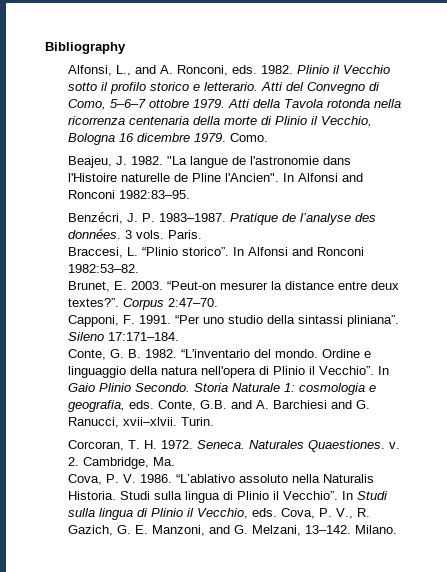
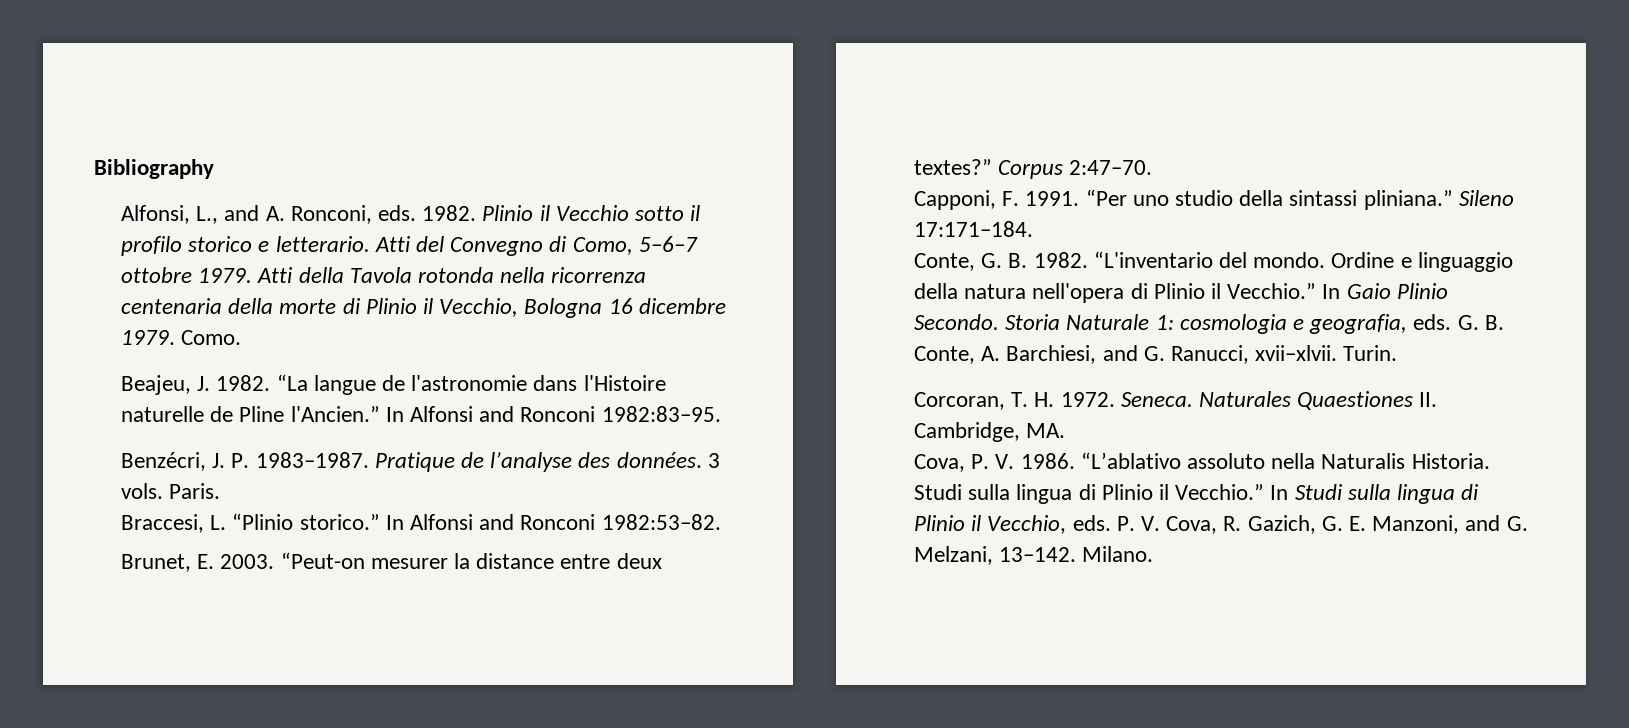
- ʺLa langue de l'astronomie dans l'Histoire naturelle de Pline l'Ancienʺ.
+ “La langue de l'astronomie dans l'Histoire naturelle de Pline l'Ancien.”
- Braccesi, L. “Plinio storico”.
+ Braccesi, L. “Plinio storico.”
- “Peut-on mesurer la distance entre deux textes?”.
+ “Peut-on mesurer la distance entre deux textes?”
- “Per uno studio della sintassi pliniana”.
+ “Per uno studio della sintassi pliniana.”
- Ordine e linguaggio della natura nell'opera di Plinio il Vecchio”.
+ Ordine e linguaggio della natura nell'opera di Plinio il Vecchio.”
- Storia Naturale 1: cosmologia e geografia, eds. Conte, G.B. and A. Barchiesi and G. Ranucci, xvii–xlvii.
+ Storia Naturale 1: cosmologia e geografia, eds. G. B. Conte, A. Barchiesi, and G. Ranucci, xvii–xlvii.
- Naturales Quaestiones. v. 2. Cambridge, Ma.
+ Naturales Quaestiones II. Cambridge, MA.
- Studi sulla lingua di Plinio il Vecchio”.
+ Studi sulla lingua di Plinio il Vecchio.”
- In Studi sulla lingua di Plinio il Vecchio, eds. Cova, P. V., R. Gazich, G. E. Manzoni, and G. Melzani, 13–142.
+ In Studi sulla lingua di Plinio il Vecchio, eds. P. V. Cova, R. Gazich, G. E. Manzoni, and G. Melzani, 13–142.

